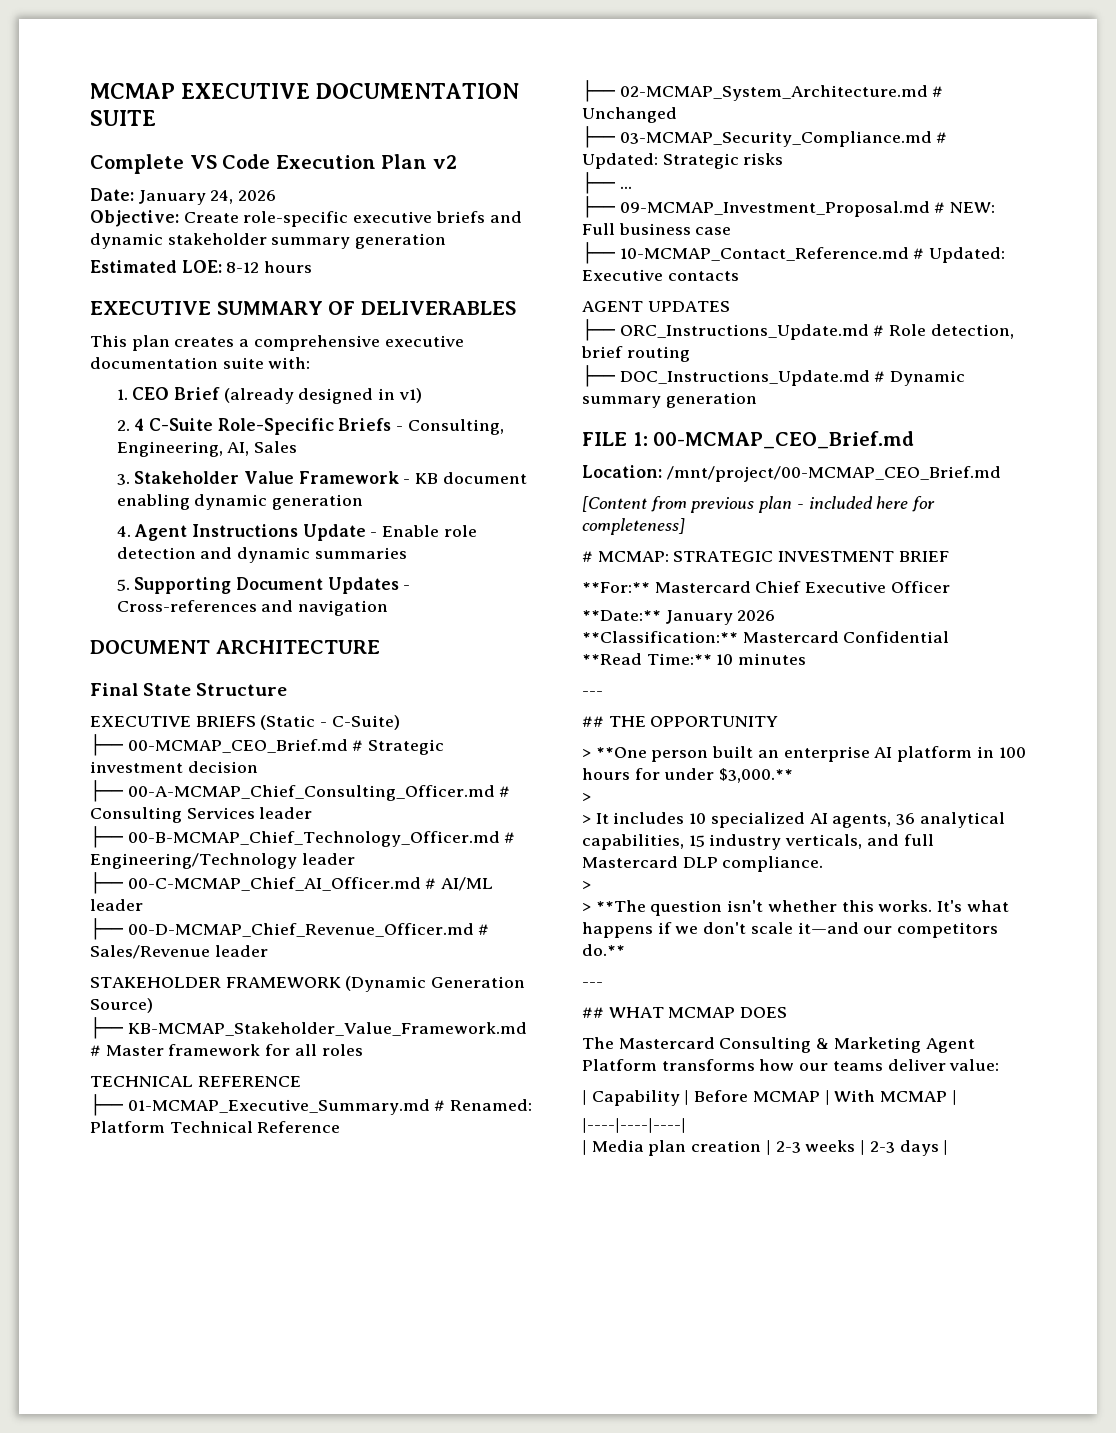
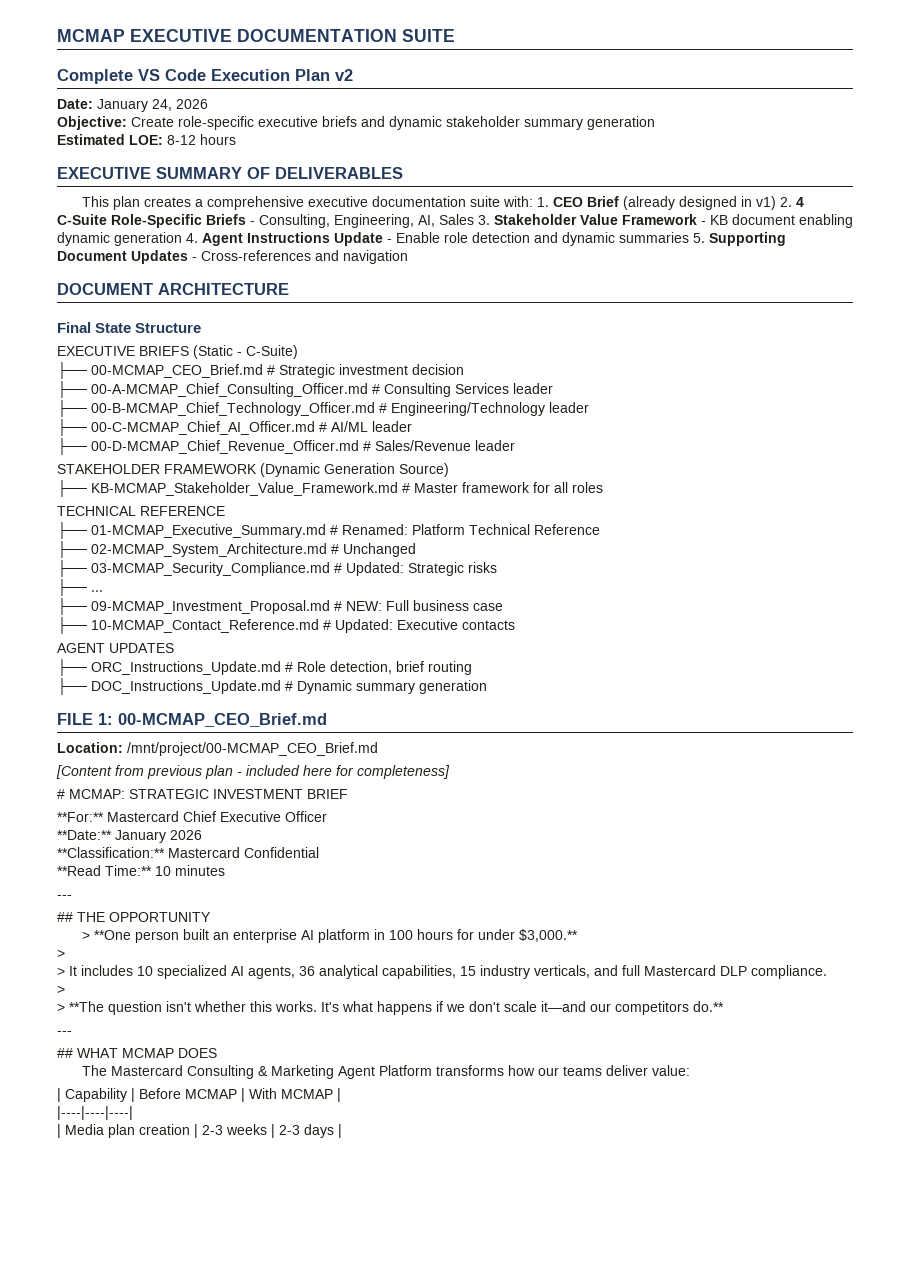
- This plan creates a comprehensive executive documentation suite with:
- 1. CEO Brief (already designed in v1)
- 2. 4 C-Suite Role-Specific Briefs - Consulting, Engineering, AI, Sales
- 3. Stakeholder Value Framework - KB document enabling dynamic generation
- 4. Agent Instructions Update - Enable role detection and dynamic summaries
- 5. Supporting Document Updates - Cross-references and navigation
+ This plan creates a comprehensive executive documentation suite with: 1. CEO Brief (already designed in v1) 2. 4 C-Suite Role-Specific Briefs - Consulting, Engineering, AI, Sales 3. Stakeholder Value Framework - KB document enabling dynamic generation 4. Agent Instructions Update - Enable role detection and dynamic summaries 5. Supporting Document Updates - Cross-references and navigation

